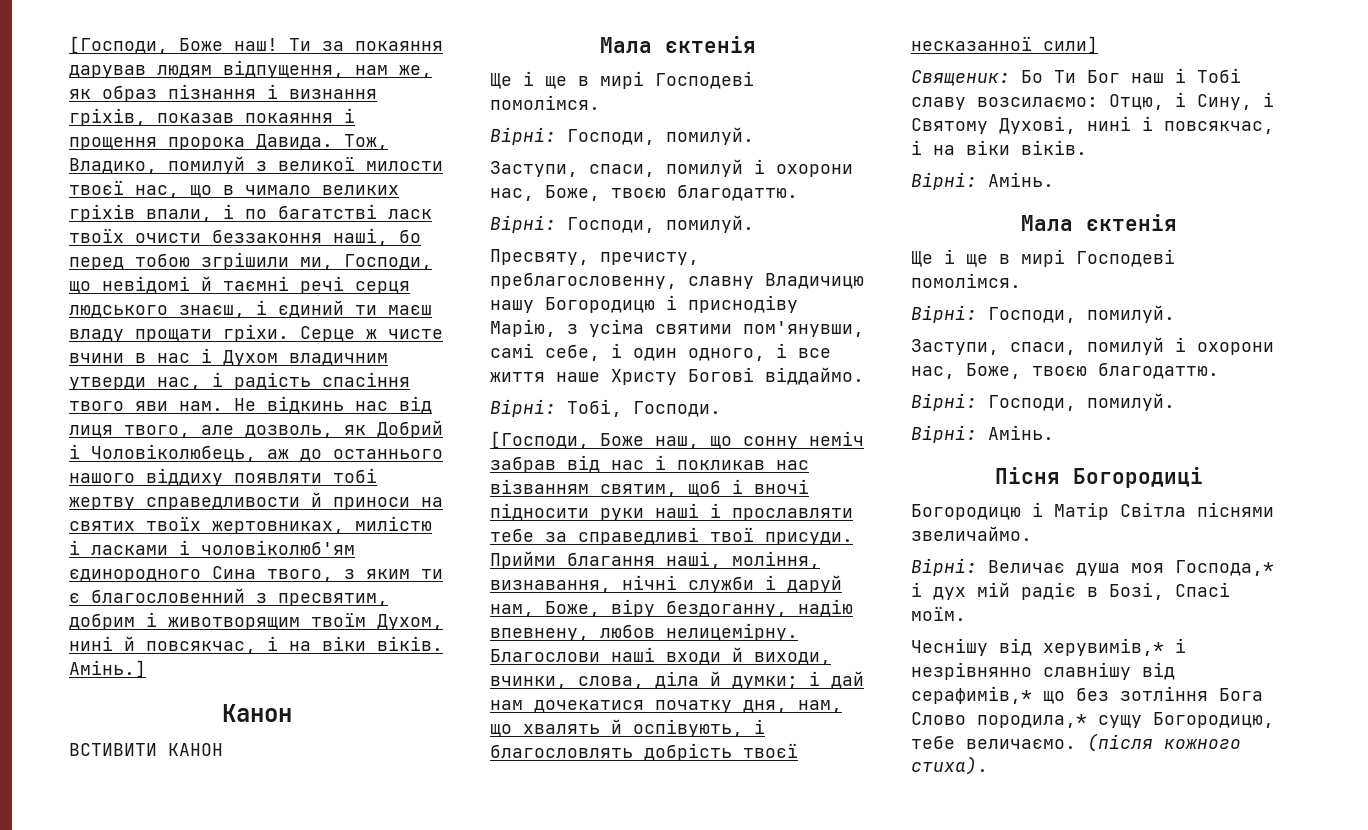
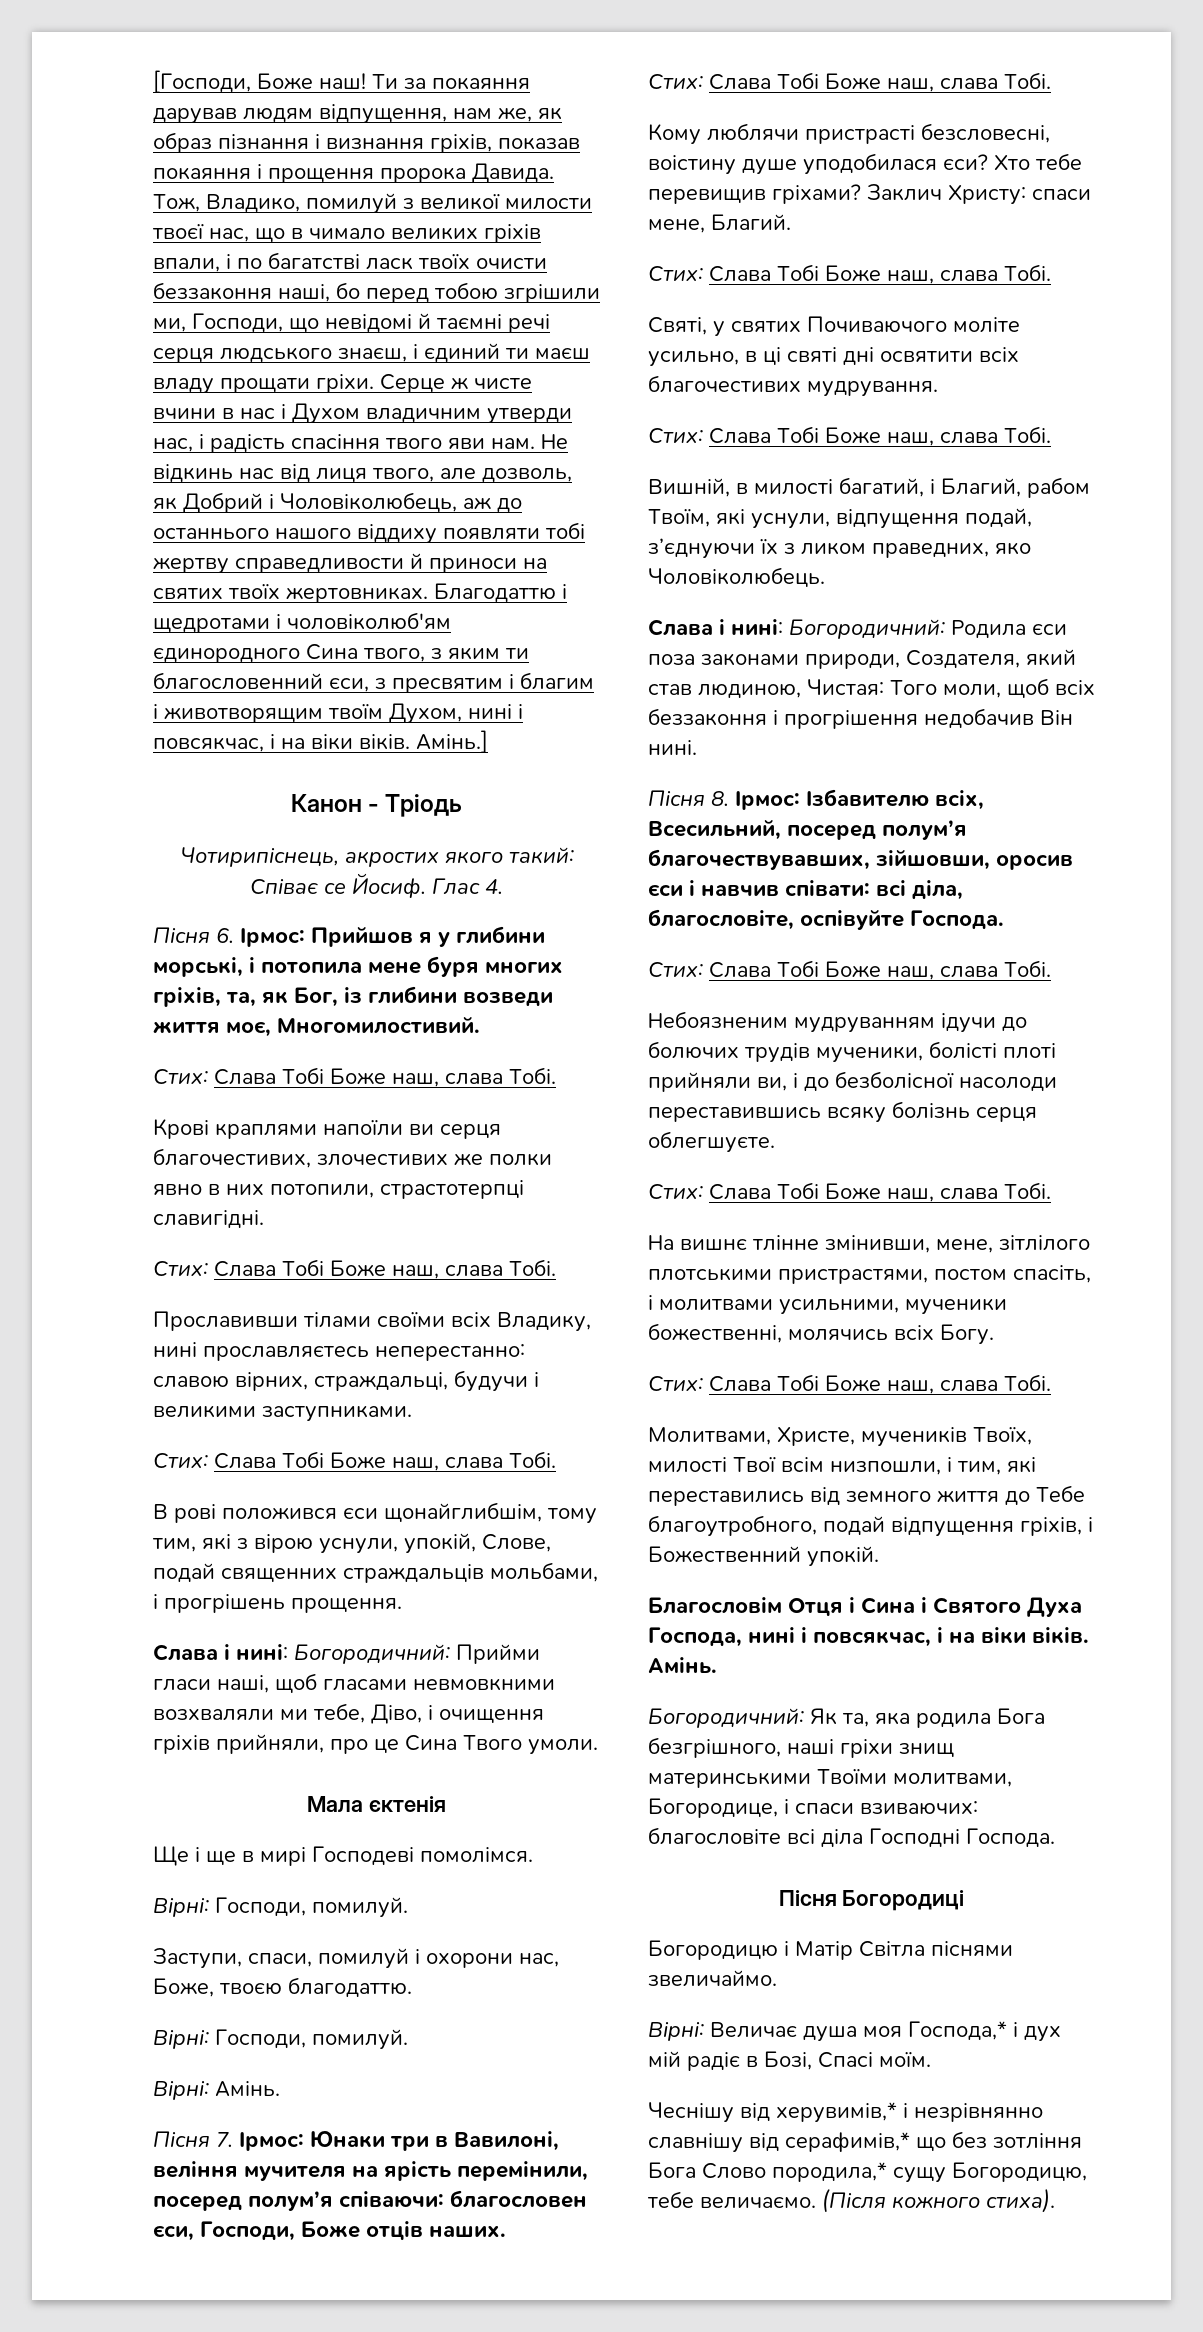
- Не відкинь нас від лиця твого, але дозволь, як Добрий і Чоловіколюбець, аж до останнього нашого віддиху появляти тобі жертву справедливости й приноси на святих твоїх жертовниках, милістю і ласками і чоловіколюб'ям єдинородного Сина твого, з яким ти є благословенний з пресвятим, добрим і животворящим твоїм Духом, нині й повсякчас, і на віки віків.
+ Не відкинь нас від лиця твого, але дозволь, як Добрий і Чоловіколюбець, аж до останнього нашого віддиху появляти тобі жертву справедливости й приноси на святих твоїх жертовниках. Благодаттю і щедротами і чоловіколюб'ям єдинородного Сина твого, з яким ти благословенний єси, з пресвятим і благим і животворящим твоїм Духом, нині і повсякчас, і на віки віків.
- Канон
- ВСТИВИТИ КАНОН
- Мала єктенія
- Ще і ще в мирі Господеві помолімся.
- Вірні: Господи, помилуй.
- Заступи, спаси, помилуй і охорони нас, Боже, твоєю благодаттю.
- Вірні: Господи, помилуй.
- Пресвяту, пречисту, преблагословенну, славну Владичицю нашу Богородицю і приснодіву Марію, з усіма святими пом'янувши, самі себе, і один одного, і все життя наше Христу Богові віддаймо.
- Вірні: Тобі, Господи.
- [Господи, Боже наш, що сонну неміч забрав від нас і покликав нас візванням святим, щоб і вночі підносити руки наші і прославляти тебе за справедливі твої присуди. Прийми благання наші, моління, визнавання, нічні служби і даруй нам, Боже, віру бездоганну, надію впевнену, любов нелицемірну. Благослови наші входи й виходи, вчинки, слова, діла й думки; і дай нам дочекатися початку дня, нам, що хвалять й оспівують, і благословлять добрість твоєї несказанної сили]
- Священик: Бо Ти Бог наш і Тобі славу возсилаємо: Отцю, і Сину, і Святому Духові, нині і повсякчас, і на віки віків.
- Вірні: Амінь.
+ Канон - Тріодь
+ Чотирипіснець, акростих якого такий: Співає се Йосиф. Глас 4.
+ Пісня 6. Ірмос: Прийшов я у глибини морські, і потопила мене буря многих гріхів, та, як Бог, із глибини возведи життя моє, Многомилостивий.
+ Стих: Слава Тобі Боже наш, слава Тобі.
+ Крові краплями напоїли ви серця благочестивих, злочестивих же полки явно в них потопили, страстотерпці славигідні.
+ Стих: Слава Тобі Боже наш, слава Тобі.
+ Прославивши тілами своїми всіх Владику, нині прославляєтесь неперестанно: славою вірних, страждальці, будучи і великими заступниками.
+ Стих: Слава Тобі Боже наш, слава Тобі.
+ В рові положився єси щонайглибшім, тому тим, які з вірою уснули, упокій, Слове, подай священних страждальців мольбами, і прогрішень прощення.
+ Слава і нині: Богородичний: Прийми гласи наші, щоб гласами невмовкними возхваляли ми тебе, Діво, і очищення гріхів прийняли, про це Сина Твого умоли.
+ Пісня 7. Ірмос: Юнаки три в Вавилоні, веління мучителя на ярість перемінили, посеред полум’я співаючи: благословен єси, Господи, Боже отців наших.
+ Стих: Слава Тобі Боже наш, слава Тобі.
+ Кому люблячи пристрасті безсловесні, воістину душе уподобилася єси? Хто тебе перевищив гріхами? Заклич Христу: спаси мене, Благий.
+ Стих: Слава Тобі Боже наш, слава Тобі.
+ Святі, у святих Почиваючого моліте усильно, в ці святі дні освятити всіх благочестивих мудрування.
+ Стих: Слава Тобі Боже наш, слава Тобі.
+ Вишній, в милості багатий, і Благий, рабом Твоїм, які уснули, відпущення подай, з’єднуючи їх з ликом праведних, яко Чоловіколюбець.
+ Слава і нині: Богородичний: Родила єси поза законами природи, Создателя, який став людиною, Чистая: Того моли, щоб всіх беззаконня і прогрішення недобачив Він нині.
+ Пісня 8. Ірмос: Ізбавителю всіх, Всесильний, посеред полум’я благочествувавших, зійшовши, оросив єси і навчив співати: всі діла, благословіте, оспівуйте Господа.
+ Стих: Слава Тобі Боже наш, слава Тобі.
+ Небоязненим мудруванням ідучи до болючих трудів мученики, болісті плоті прийняли ви, і до безболісної насолоди переставившись всяку болізнь серця облегшуєте.
+ Стих: Слава Тобі Боже наш, слава Тобі.
+ На вишнє тлінне змінивши, мене, зітлілого плотськими пристрастями, постом спасіть, і молитвами усильними, мученики божественні, молячись всіх Богу.
+ Стих: Слава Тобі Боже наш, слава Тобі.
+ Молитвами, Христе, мучеників Твоїх, милості Твої всім низпошли, і тим, які переставились від земного життя до Тебе благоутробного, подай відпущення гріхів, і Божественний упокій.
+ Благословім Отця і Сина і Святого Духа Господа, нині і повсякчас, і на віки віків. Амінь.
+ Богородичний: Як та, яка родила Бога безгрішного, наші гріхи знищ материнськими Твоїми молитвами, Богородице, і спаси взиваючих: благословіте всі діла Господні Господа.
- (після кожного стиха).
+ (Після кожного стиха).

